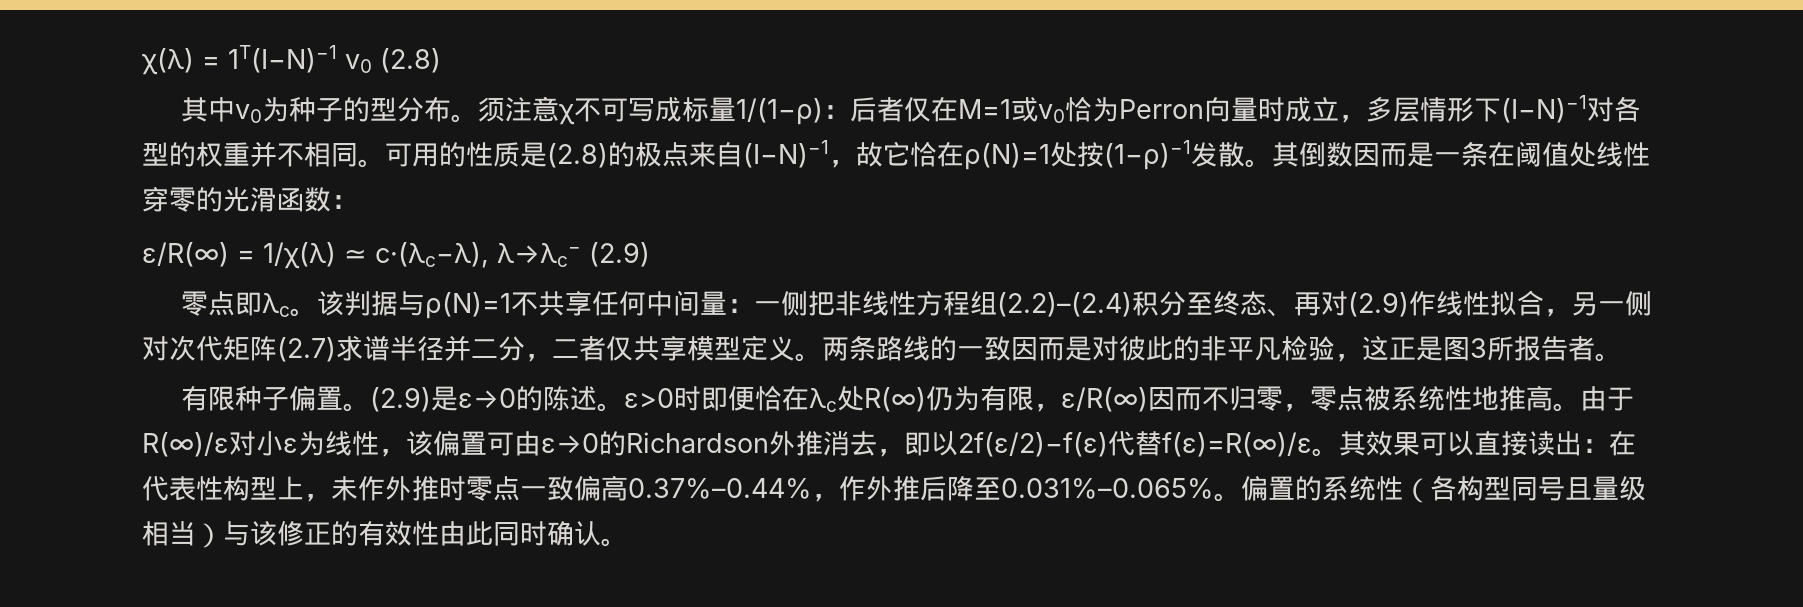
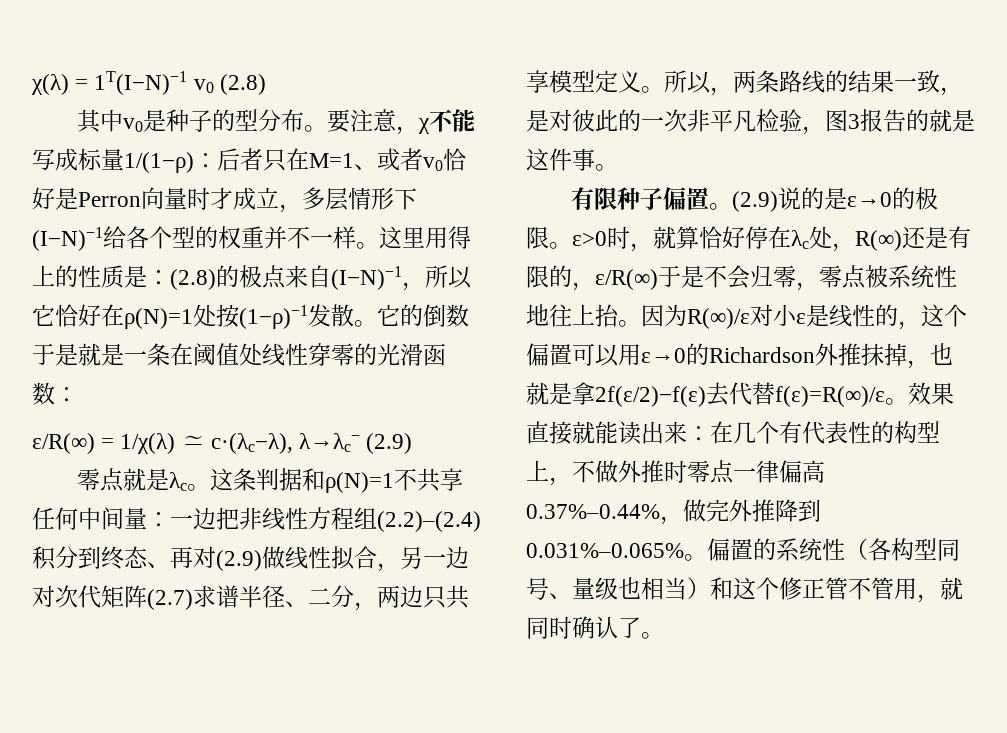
- 其中v0为种子的型分布。
+ 其中v0是种子的型分布。
- 须注意χ不可写成标量1/(1−ρ)：后者仅在M=1或v0恰为Perron向量时成立，多层情形下(I−N)−1对各型的权重并不相同。可用的性质是(2.8)的极点来自(I−N)−1，故它恰在ρ(N)=1处按(1−ρ)−1发散。
+ 要注意，χ不能写成标量1/(1−ρ)：后者只在M=1、或者v0恰好是Perron向量时才成立，多层情形下(I−N)−1给各个型的权重并不一样。这里用得上的性质是：(2.8)的极点来自(I−N)−1，所以它恰好在ρ(N)=1处按(1−ρ)−1发散。
- 其倒数因而是一条在阈值处线性穿零的光滑函数：
+ 它的倒数于是就是一条在阈值处线性穿零的光滑函数：
- 零点即λc。该判据与ρ(N)=1不共享任何中间量：一侧把非线性方程组(2.2)–(2.4)积分至终态、再对(2.9)作线性拟合，另一侧对次代矩阵(2.7)求谱半径并二分，二者仅共享模型定义。
+ 零点就是λc。这条判据和ρ(N)=1不共享任何中间量：一边把非线性方程组(2.2)–(2.4)积分到终态、再对(2.9)做线性拟合，另一边对次代矩阵(2.7)求谱半径、二分，两边只共享模型定义。
- 两条路线的一致因而是对彼此的非平凡检验，这正是图3所报告者。
+ 所以，两条路线的结果一致，是对彼此的一次非平凡检验，图3报告的就是这件事。
- (2.9)是ε→0的陈述。ε>0时即便恰在λc处R(∞)仍为有限，ε/R(∞)因而不归零，零点被系统性地推高。由于R(∞)/ε对小ε为线性，该偏置可由ε→0的Richardson外推消去，即以2f(ε/2)−f(ε)代替f(ε)=R(∞)/ε。其效果可以直接读出：在代表性构型上，未作外推时零点一致偏高0.37%–0.44%，作外推后降至0.031%–0.065%。
+ (2.9)说的是ε→0的极限。ε>0时，就算恰好停在λc处，R(∞)还是有限的，ε/R(∞)于是不会归零，零点被系统性地往上抬。因为R(∞)/ε对小ε是线性的，这个偏置可以用ε→0的Richardson外推抹掉，也就是拿2f(ε/2)−f(ε)去代替f(ε)=R(∞)/ε。效果直接就能读出来：在几个有代表性的构型上，不做外推时零点一律偏高0.37%–0.44%，做完外推降到0.031%–0.065%。
- 偏置的系统性（各构型同号且量级相当）与该修正的有效性由此同时确认。
+ 偏置的系统性（各构型同号、量级也相当）和这个修正管不管用，就同时确认了。

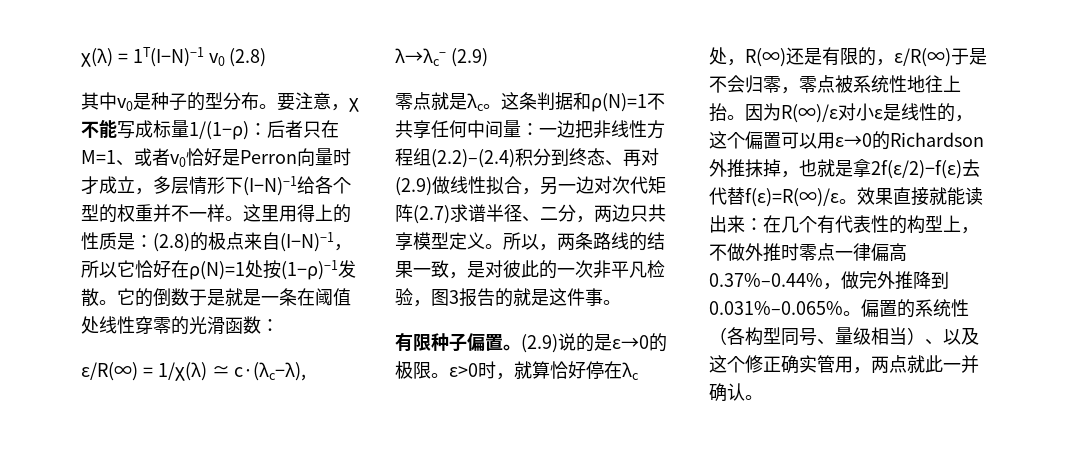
- 偏置的系统性（各构型同号、量级也相当）和这个修正管不管用，就同时确认了。
+ 偏置的系统性（各构型同号、量级相当）、以及这个修正确实管用，两点就此一并确认。

